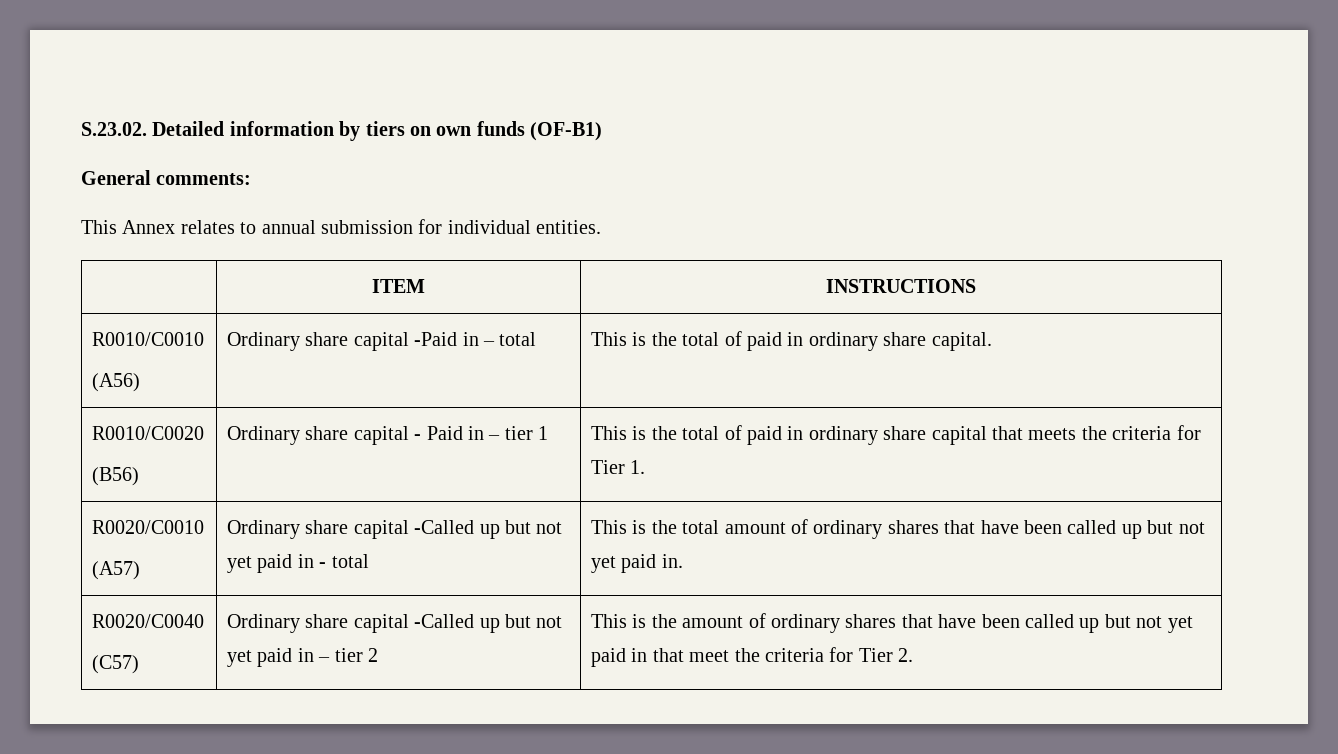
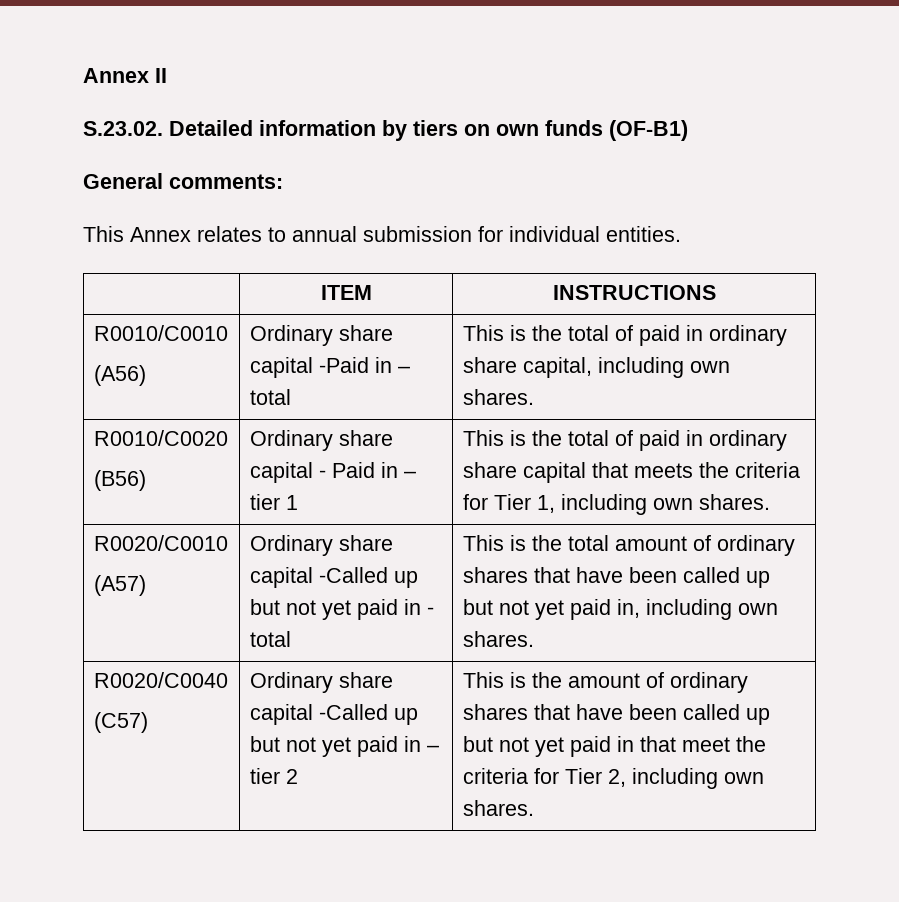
+ Annex II
  R0010/C0010
- (A56) | Ordinary share capital -Paid in – total | This is the total of paid in ordinary share capital.
+ (A56) | Ordinary share capital -Paid in – total | This is the total of paid in ordinary share capital, including own shares.
  R0010/C0020
- (B56) | Ordinary share capital - Paid in – tier 1 | This is the total of paid in ordinary share capital that meets the criteria for Tier 1.
+ (B56) | Ordinary share capital - Paid in – tier 1 | This is the total of paid in ordinary share capital that meets the criteria for Tier 1, including own shares.
  R0020/C0010
- (A57) | Ordinary share capital -Called up but not yet paid in - total | This is the total amount of ordinary shares that have been called up but not yet paid in.
+ (A57) | Ordinary share capital -Called up but not yet paid in - total | This is the total amount of ordinary shares that have been called up but not yet paid in, including own shares.
- This is the amount of ordinary shares that have been called up but not yet paid in that meet the criteria for Tier 2.
+ This is the amount of ordinary shares that have been called up but not yet paid in that meet the criteria for Tier 2, including own shares.

